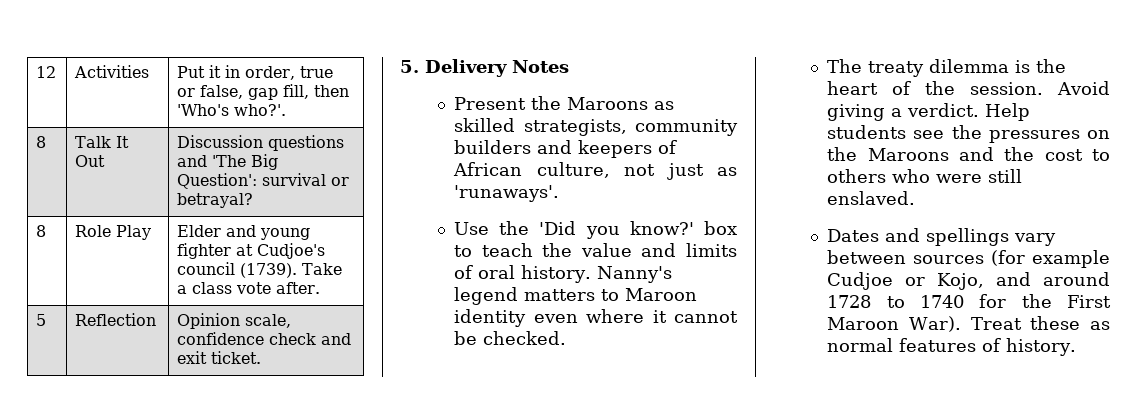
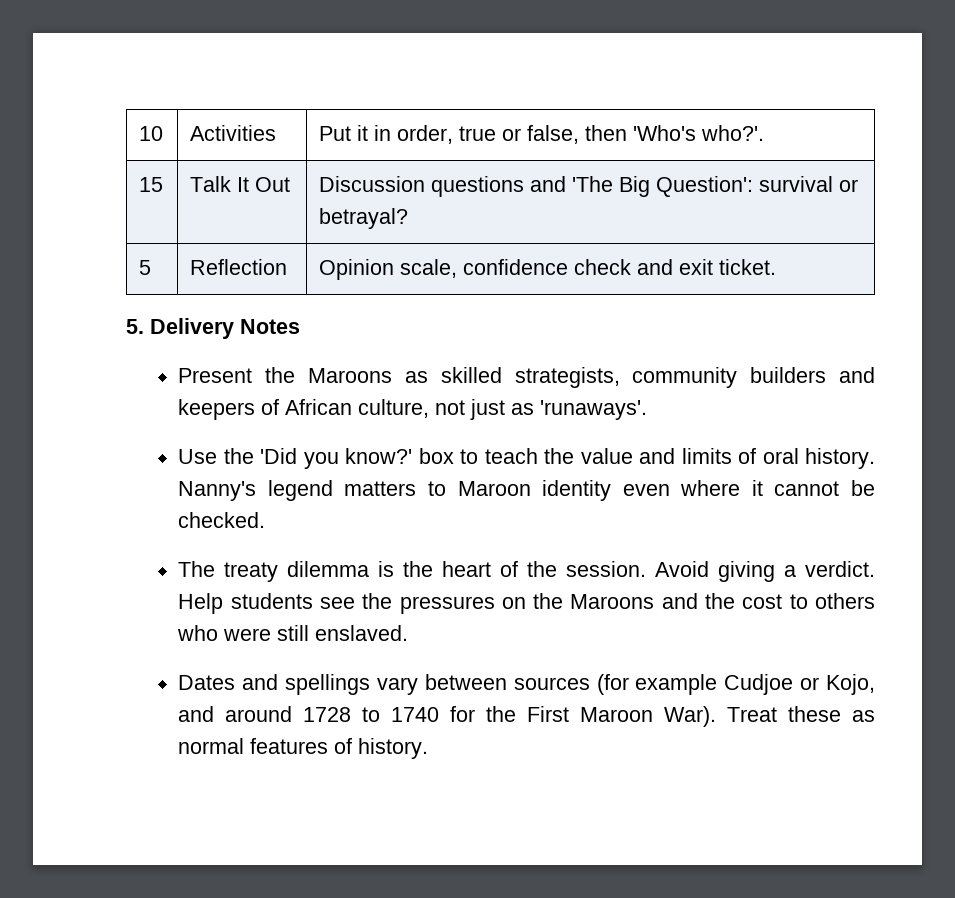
- 12 | Activities | Put it in order, true or false, gap fill, then 'Who's who?'.
+ 10 | Activities | Put it in order, true or false, then 'Who's who?'.
- 8 | Talk It Out | Discussion questions and 'The Big Question': survival or betrayal?
+ 15 | Talk It Out | Discussion questions and 'The Big Question': survival or betrayal?
- 8 | Role Play | Elder and young fighter at Cudjoe's council (1739). Take a class vote after.

